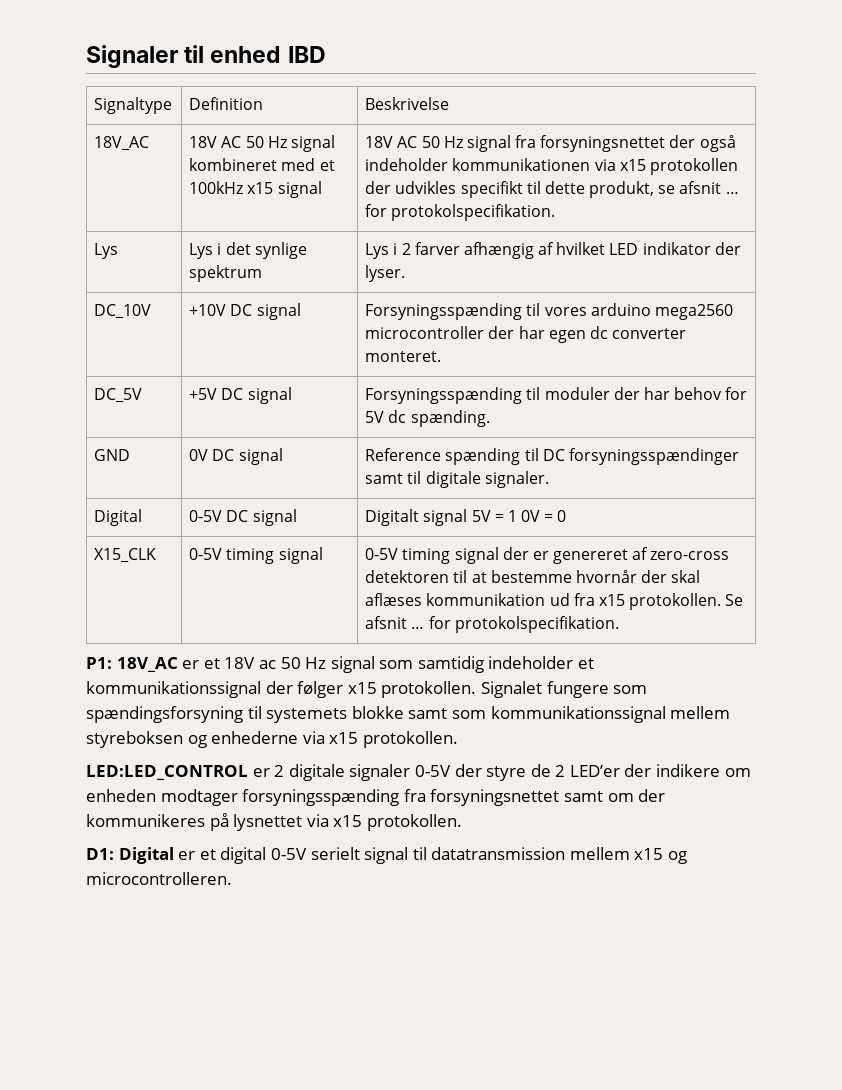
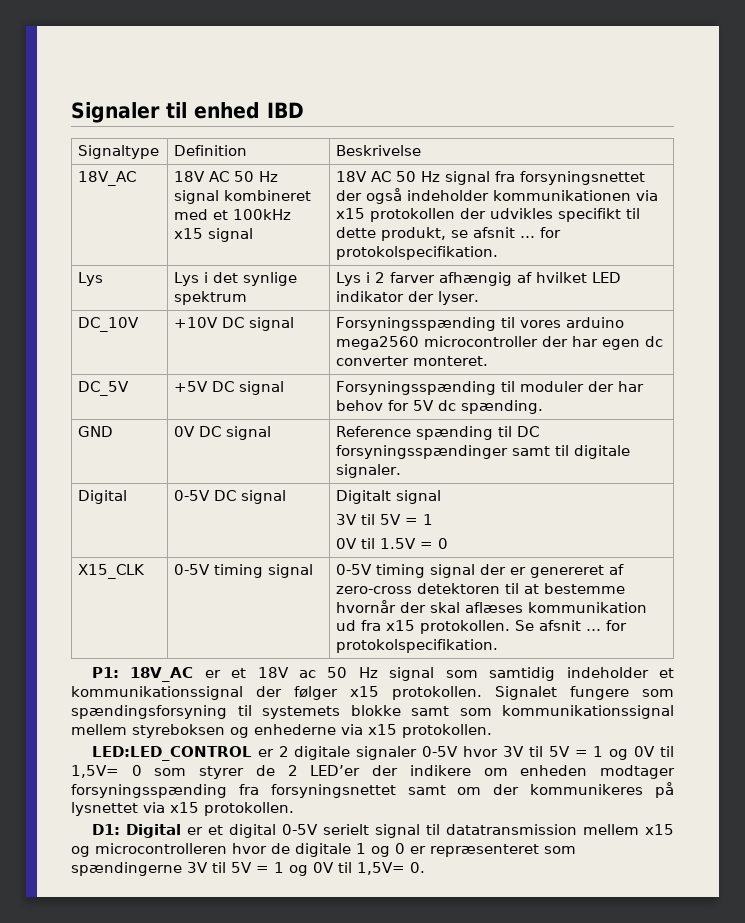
- Digital | 0-5V DC signal | Digitalt signal 5V = 1 0V = 0
+ Digital | 0-5V DC signal | Digitalt signal
+ 3V til 5V = 1
+ 0V til 1.5V = 0
- LED:LED_CONTROL er 2 digitale signaler 0-5V der styre de 2 LED’er der indikere om enheden modtager forsyningsspænding fra forsyningsnettet samt om der kommunikeres på lysnettet via x15 protokollen.
+ LED:LED_CONTROL er 2 digitale signaler 0-5V hvor 3V til 5V = 1 og 0V til 1,5V= 0 som styrer de 2 LED’er der indikere om enheden modtager forsyningsspænding fra forsyningsnettet samt om der kommunikeres på lysnettet via x15 protokollen.
- D1: Digital er et digital 0-5V serielt signal til datatransmission mellem x15 og microcontrolleren.
+ D1: Digital er et digital 0-5V serielt signal til datatransmission mellem x15 og microcontrolleren hvor de digitale 1 og 0 er repræsenteret som spændingerne 3V til 5V = 1 og 0V til 1,5V= 0.

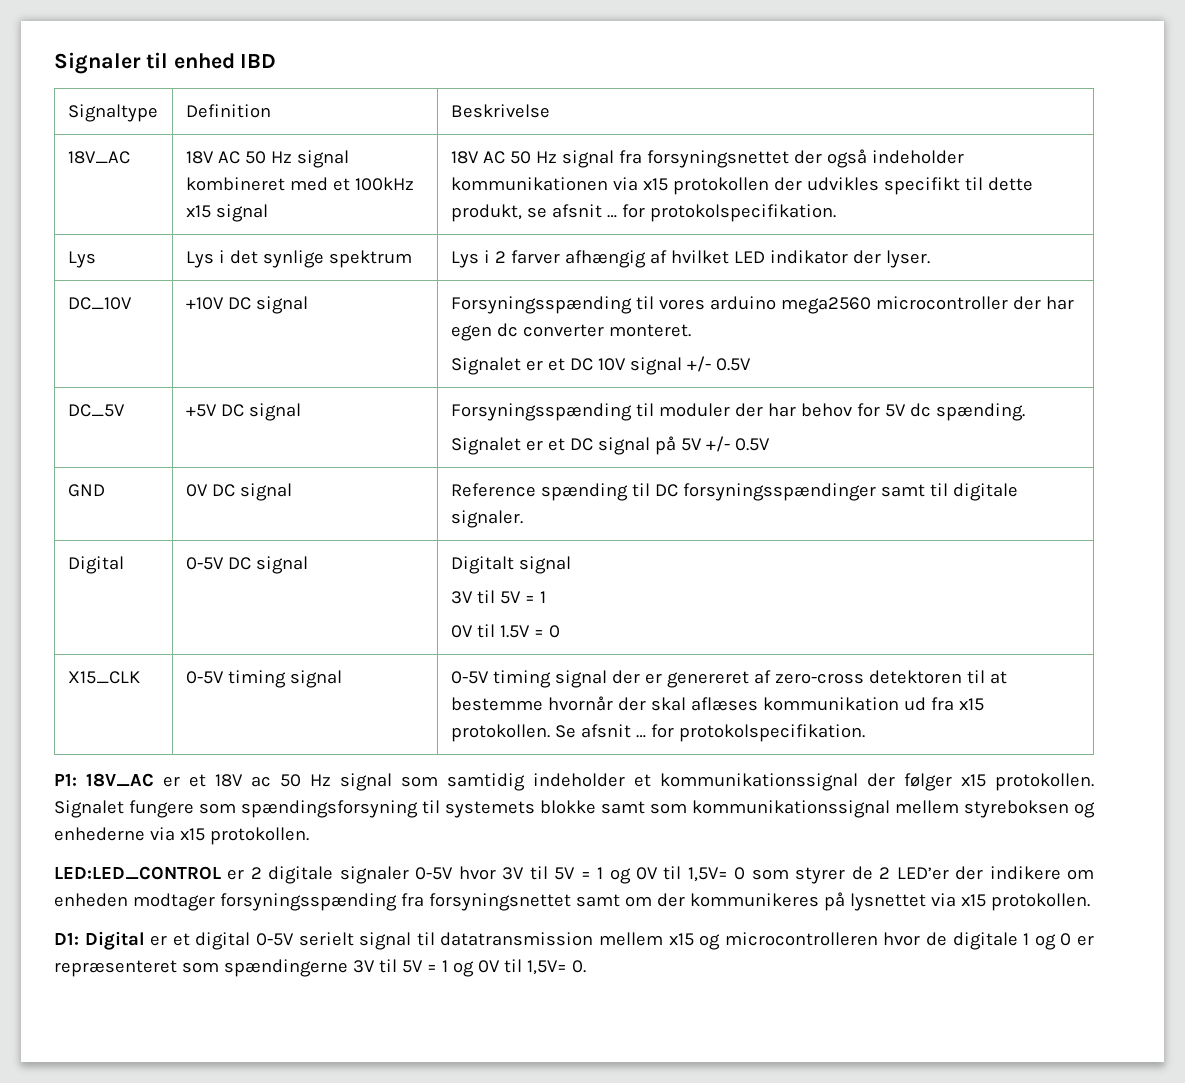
  DC_10V | +10V DC signal | Forsyningsspænding til vores arduino mega2560 microcontroller der har egen dc converter monteret.
+ Signalet er et DC 10V signal +/- 0.5V
  DC_5V | +5V DC signal | Forsyningsspænding til moduler der har behov for 5V dc spænding.
+ Signalet er et DC signal på 5V +/- 0.5V

